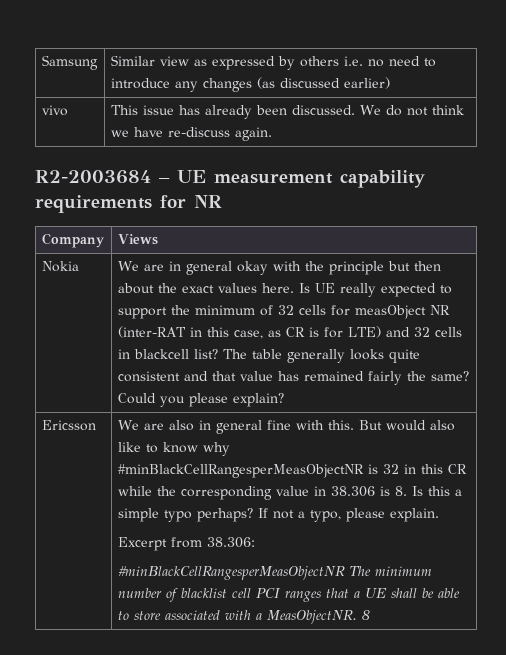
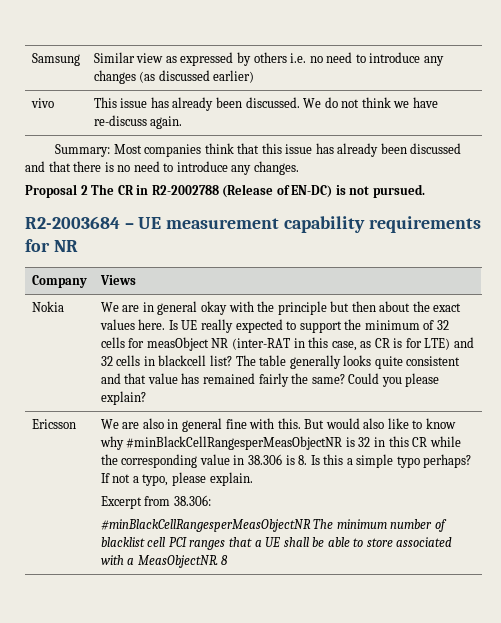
+ Summary: Most companies think that this issue has already been discussed and that there is no need to introduce any changes.
+ Proposal 2 The CR in R2-2002788 (Release of EN-DC) is not pursued.

